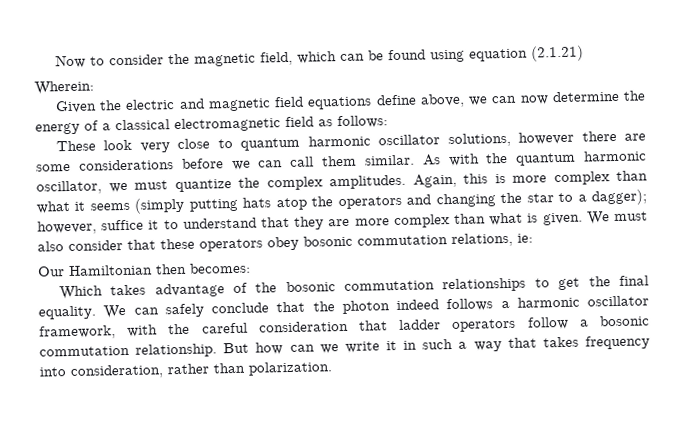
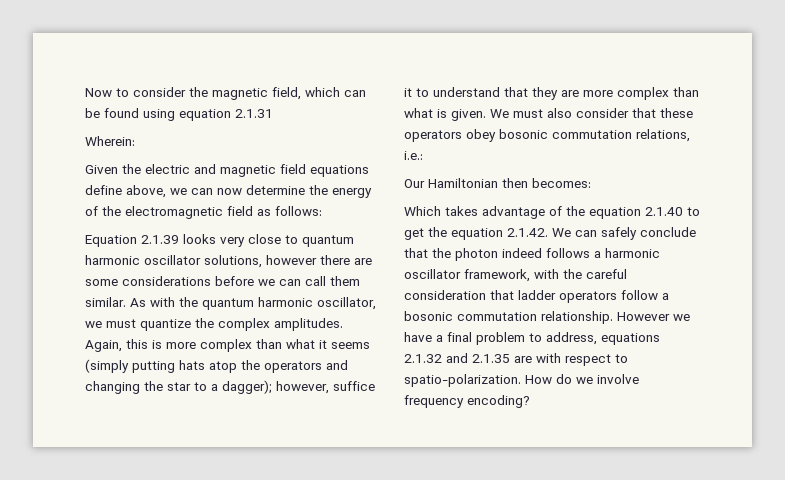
- Now to consider the magnetic field, which can be found using equation (2.1.21)
+ Now to consider the magnetic field, which can be found using equation 2.1.31
- Given the electric and magnetic field equations define above, we can now determine the energy of a classical electromagnetic field as follows:
+ Given the electric and magnetic field equations define above, we can now determine the energy of the electromagnetic field as follows:
- These look very close to quantum harmonic oscillator solutions, however there are some considerations before we can call them similar.
+ Equation 2.1.39 looks very close to quantum harmonic oscillator solutions, however there are some considerations before we can call them similar.
- We must also consider that these operators obey bosonic commutation relations, ie:
+ We must also consider that these operators obey bosonic commutation relations, i.e.:
- Which takes advantage of the bosonic commutation relationships to get the final equality. We can safely conclude that the photon indeed follows a harmonic oscillator framework, with the careful consideration that ladder operators follow a bosonic commutation relationship.
+ Which takes advantage of the equation 2.1.40 to get the equation 2.1.42. We can safely conclude that the photon indeed follows a harmonic oscillator framework, with the careful consideration that ladder operators follow a bosonic commutation relationship.
- But how can we write it in such a way that takes frequency into consideration, rather than polarization.
+ However we have a final problem to address, equations 2.1.32 and 2.1.35 are with respect to spatio-polarization. How do we involve frequency encoding?

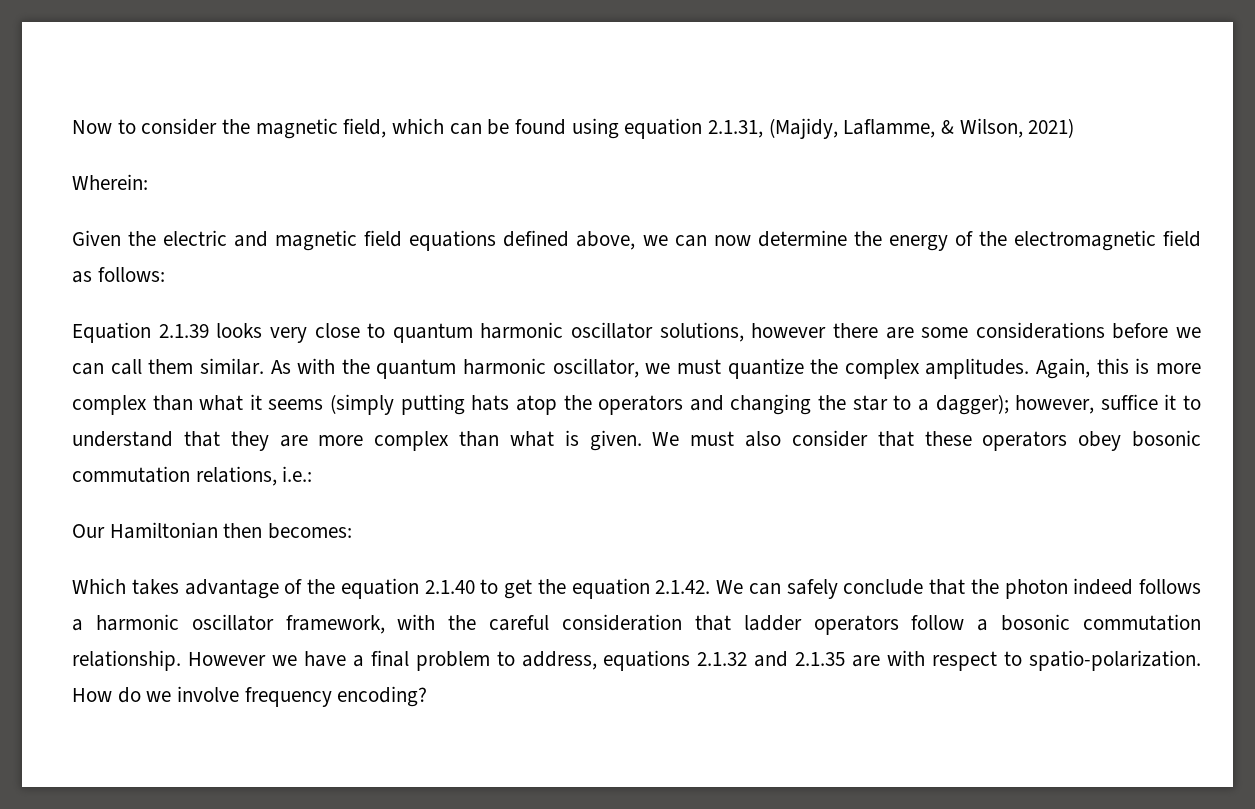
- Now to consider the magnetic field, which can be found using equation 2.1.31
+ Now to consider the magnetic field, which can be found using equation 2.1.31, (Majidy, Laflamme, & Wilson, 2021)
- Given the electric and magnetic field equations define above, we can now determine the energy of the electromagnetic field as follows:
+ Given the electric and magnetic field equations defined above, we can now determine the energy of the electromagnetic field as follows:

